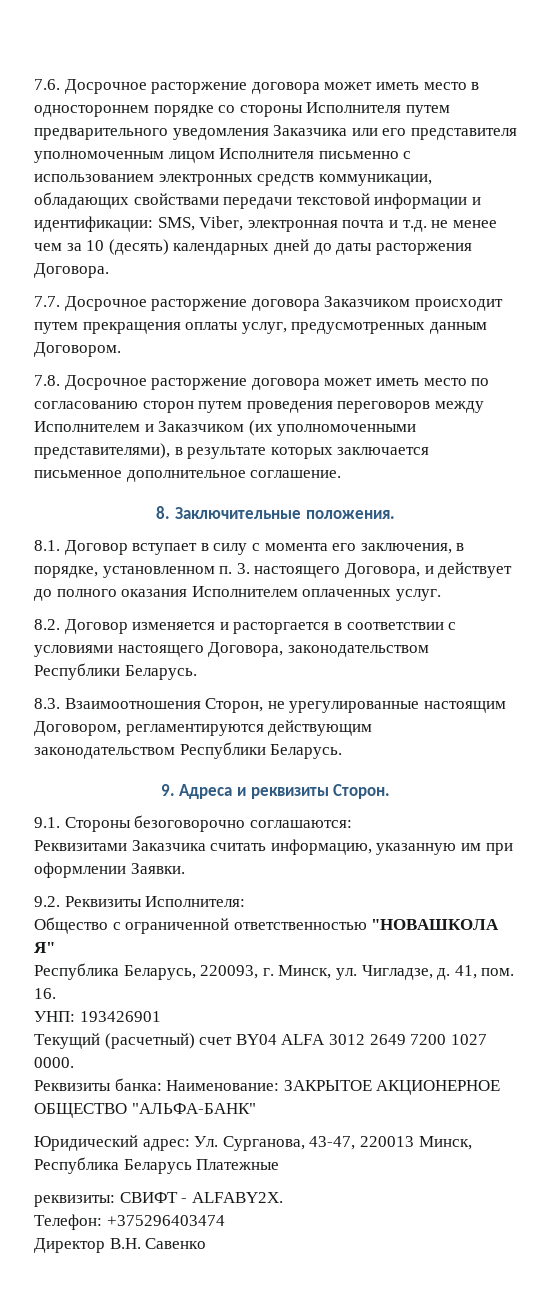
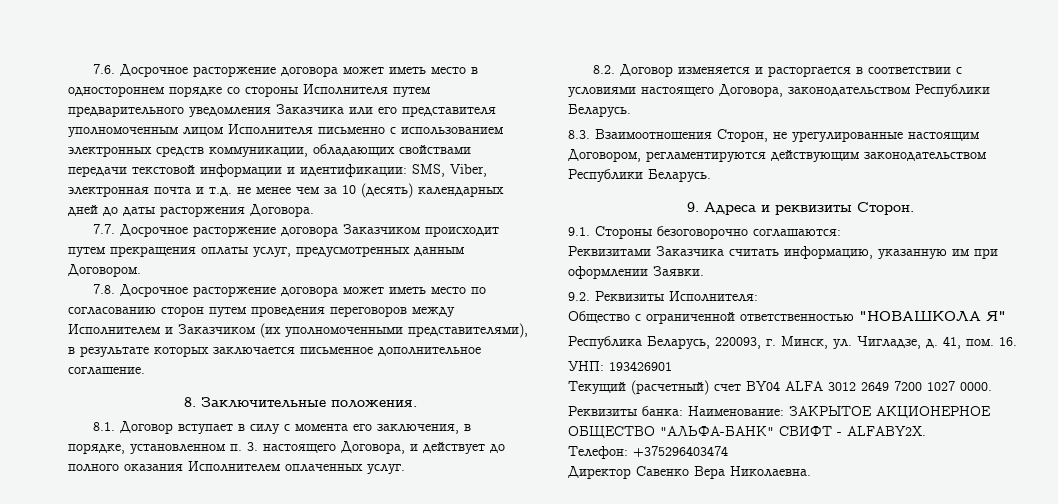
- Реквизиты банка: Наименование: ЗАКРЫТОЕ АКЦИОНЕРНОЕ ОБЩЕСТВО "АЛЬФА-БАНК"
- Юридический адрес: Ул. Сурганова, 43-47, 220013 Минск, Республика Беларусь Платежные
- реквизиты: СВИФТ - ALFABY2X.
+ Реквизиты банка: Наименование: ЗАКРЫТОЕ АКЦИОНЕРНОЕ ОБЩЕСТВО "АЛЬФА-БАНК" СВИФТ - ALFABY2X.
- Директор В.Н. Савенко
+ Директор Савенко Вера Николаевна.

